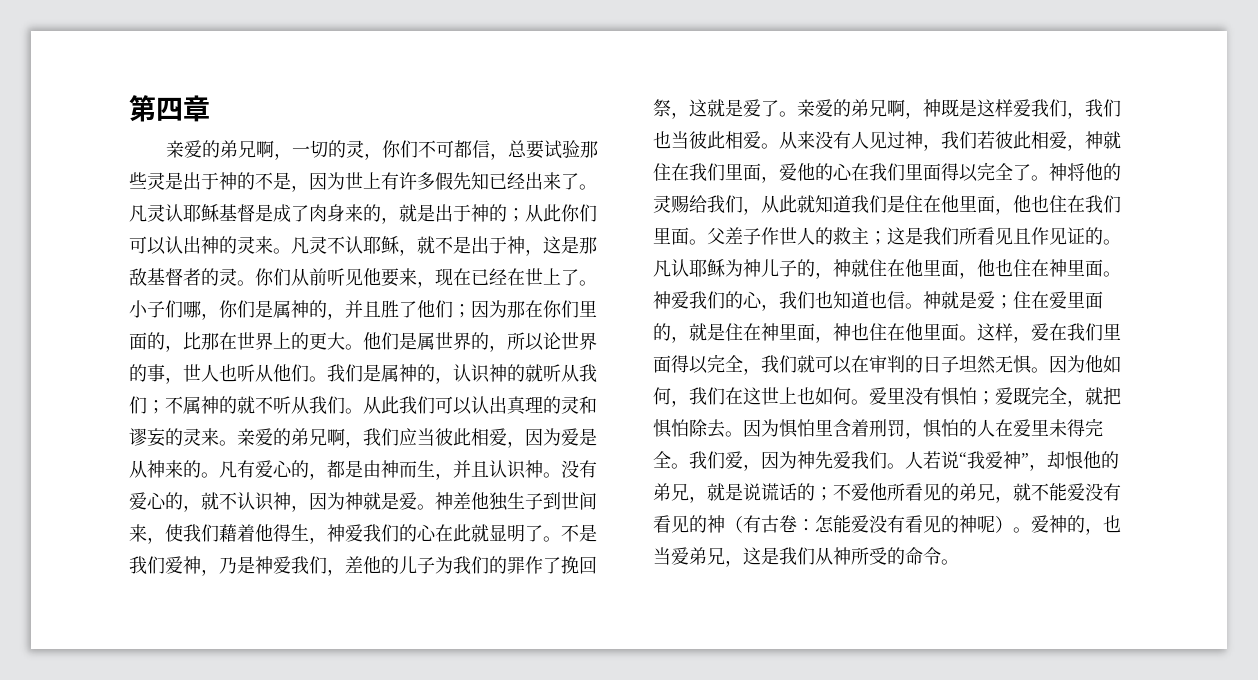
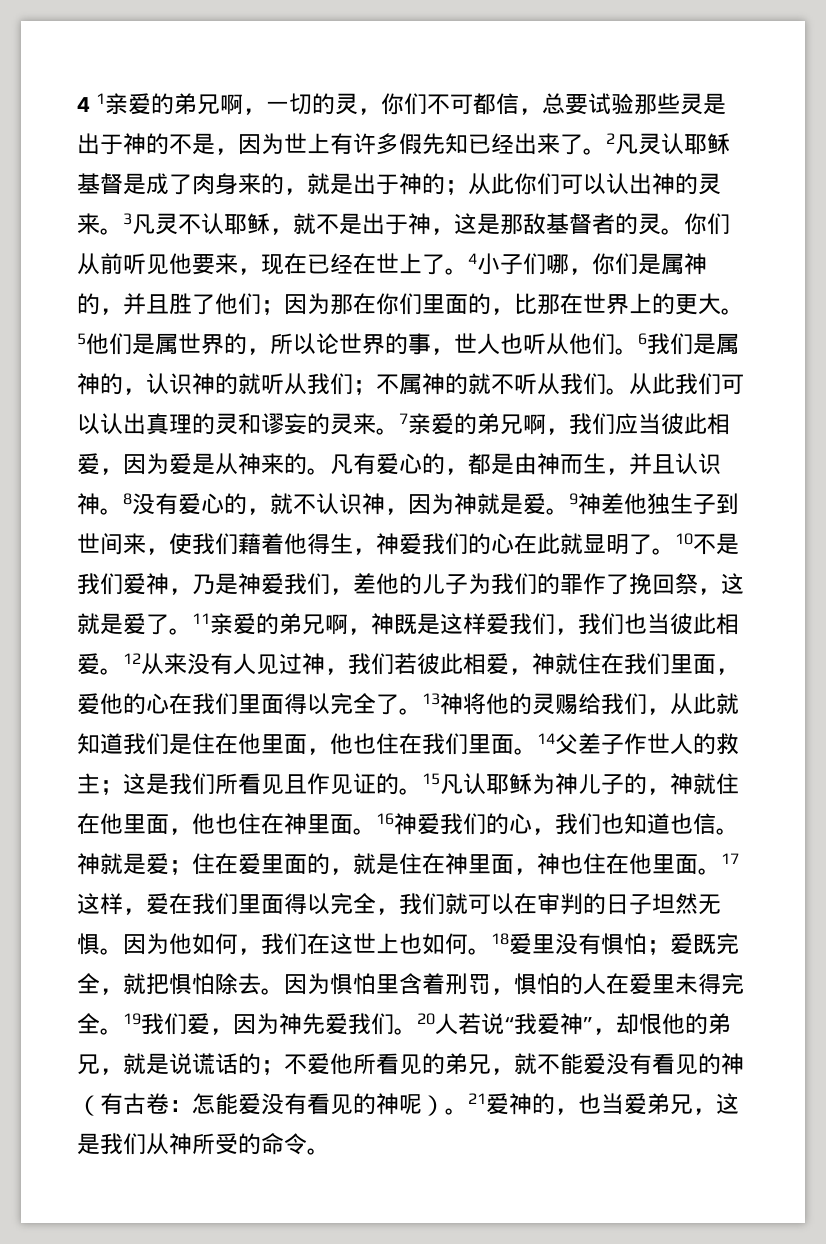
- 第四章
- 亲爱的弟兄啊，一切的灵，你们不可都信，总要试验那些灵是出于神的不是，因为世上有许多假先知已经出来了。
+ 4 1亲爱的弟兄啊，一切的灵，你们不可都信，总要试验那些灵是出于神的不是，因为世上有许多假先知已经出来了。
- 凡灵认耶稣基督是成了肉身来的，就是出于神的；从此你们可以认出神的灵来。
+ 2凡灵认耶稣基督是成了肉身来的，就是出于神的；从此你们可以认出神的灵来。
- 凡灵不认耶稣，就不是出于神，这是那敌基督者的灵。
+ 3凡灵不认耶稣，就不是出于神，这是那敌基督者的灵。
- 小子们哪，你们是属神的，并且胜了他们；因为那在你们里面的，比那在世界上的更大。
+ 4小子们哪，你们是属神的，并且胜了他们；因为那在你们里面的，比那在世界上的更大。
- 他们是属世界的，所以论世界的事，世人也听从他们。
+ 5他们是属世界的，所以论世界的事，世人也听从他们。
- 我们是属神的，认识神的就听从我们；不属神的就不听从我们。
+ 6我们是属神的，认识神的就听从我们；不属神的就不听从我们。
- 亲爱的弟兄啊，我们应当彼此相爱，因为爱是从神来的。
+ 7亲爱的弟兄啊，我们应当彼此相爱，因为爱是从神来的。
- 没有爱心的，就不认识神，因为神就是爱。
+ 8没有爱心的，就不认识神，因为神就是爱。
- 神差他独生子到世间来，使我们藉着他得生，神爱我们的心在此就显明了。
+ 9神差他独生子到世间来，使我们藉着他得生，神爱我们的心在此就显明了。
- 不是我们爱神，乃是神爱我们，差他的儿子为我们的罪作了挽回祭，这就是爱了。
+ 10不是我们爱神，乃是神爱我们，差他的儿子为我们的罪作了挽回祭，这就是爱了。
- 亲爱的弟兄啊，神既是这样爱我们，我们也当彼此相爱。
+ 11亲爱的弟兄啊，神既是这样爱我们，我们也当彼此相爱。
- 从来没有人见过神，我们若彼此相爱，神就住在我们里面，爱他的心在我们里面得以完全了。
+ 12从来没有人见过神，我们若彼此相爱，神就住在我们里面，爱他的心在我们里面得以完全了。
- 神将他的灵赐给我们，从此就知道我们是住在他里面，他也住在我们里面。
+ 13神将他的灵赐给我们，从此就知道我们是住在他里面，他也住在我们里面。
- 父差子作世人的救主；这是我们所看见且作见证的。
+ 14父差子作世人的救主；这是我们所看见且作见证的。
- 凡认耶稣为神儿子的，神就住在他里面，他也住在神里面。
+ 15凡认耶稣为神儿子的，神就住在他里面，他也住在神里面。
- 神爱我们的心，我们也知道也信。
+ 16神爱我们的心，我们也知道也信。
- 这样，爱在我们里面得以完全，我们就可以在审判的日子坦然无惧。
+ 17这样，爱在我们里面得以完全，我们就可以在审判的日子坦然无惧。
- 爱里没有惧怕；爱既完全，就把惧怕除去。
+ 18爱里没有惧怕；爱既完全，就把惧怕除去。
- 我们爱，因为神先爱我们。
+ 19我们爱，因为神先爱我们。
- 人若说“我爱神”，却恨他的弟兄，就是说谎话的；不爱他所看见的弟兄，就不能爱没有看见的神（有古卷：怎能爱没有看见的神呢）。
+ 20人若说“我爱神”，却恨他的弟兄，就是说谎话的；不爱他所看见的弟兄，就不能爱没有看见的神（有古卷：怎能爱没有看见的神呢）。
- 爱神的，也当爱弟兄，这是我们从神所受的命令。
+ 21爱神的，也当爱弟兄，这是我们从神所受的命令。

